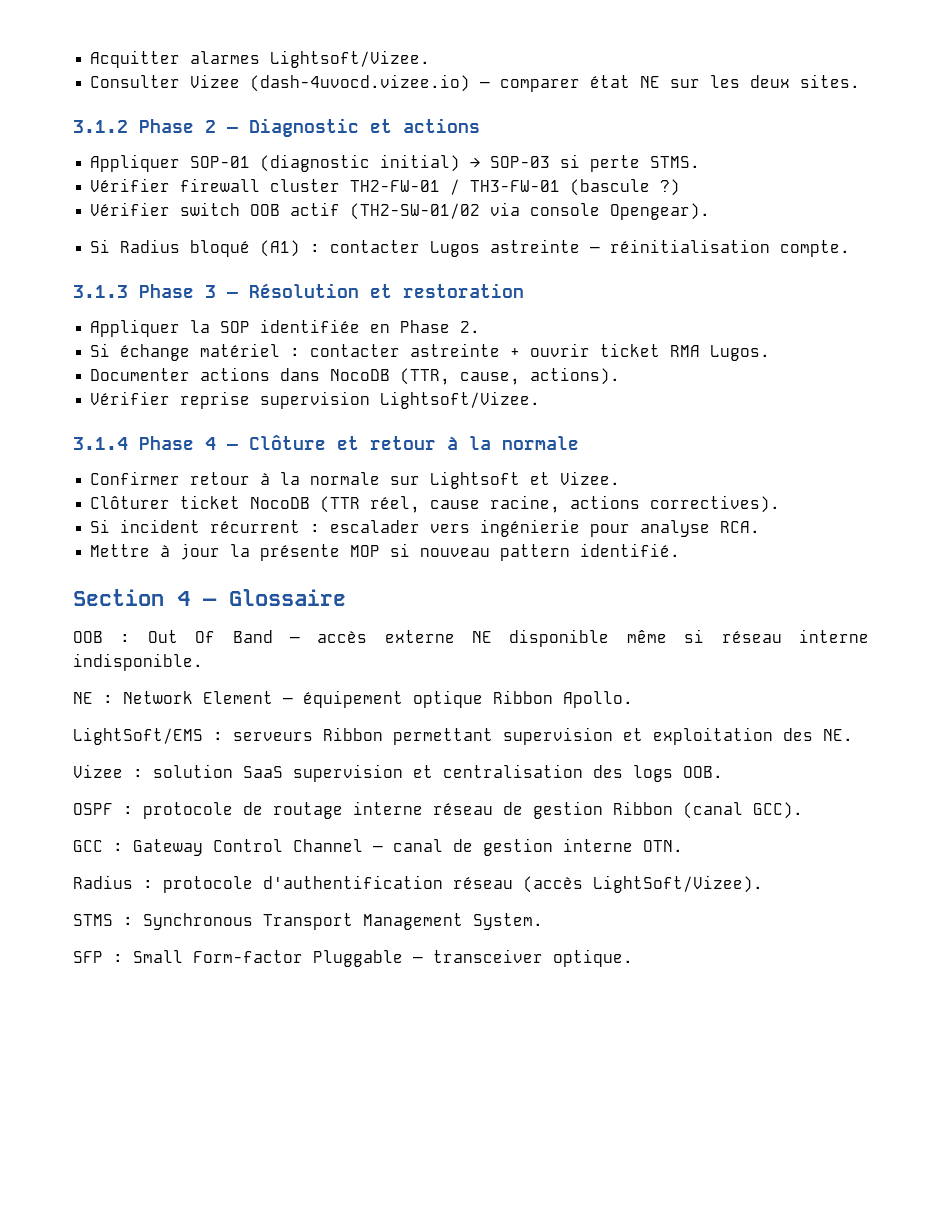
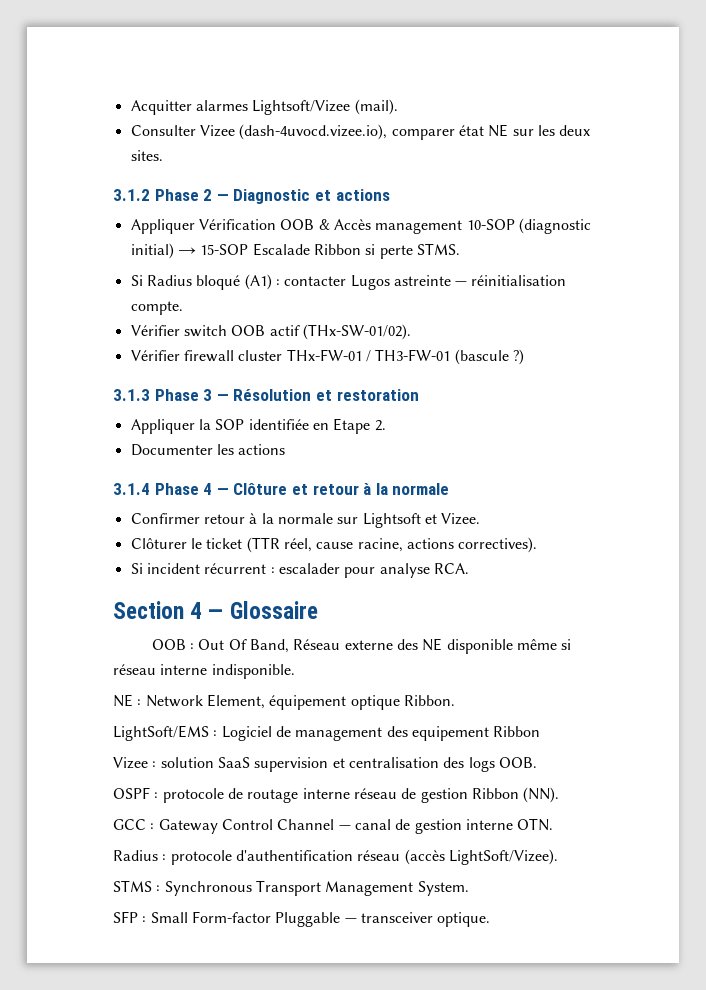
- Acquitter alarmes Lightsoft/Vizee.
+ Acquitter alarmes Lightsoft/Vizee (mail).
- Consulter Vizee (dash-4uvocd.vizee.io) — comparer état NE sur les deux sites.
+ Consulter Vizee (dash-4uvocd.vizee.io), comparer état NE sur les deux sites.
- Appliquer SOP-01 (diagnostic initial) → SOP-03 si perte STMS.
- Vérifier firewall cluster TH2-FW-01 / TH3-FW-01 (bascule ?)
- Vérifier switch OOB actif (TH2-SW-01/02 via console Opengear).
+ Appliquer Vérification OOB & Accès management 10-SOP (diagnostic initial) → 15-SOP Escalade Ribbon si perte STMS.
+ Vérifier switch OOB actif (THx-SW-01/02).
+ Vérifier firewall cluster THx-FW-01 / TH3-FW-01 (bascule ?)
- Appliquer la SOP identifiée en Phase 2.
+ Appliquer la SOP identifiée en Etape 2.
- Si échange matériel : contacter astreinte + ouvrir ticket RMA Lugos.
- Documenter actions dans NocoDB (TTR, cause, actions).
- Vérifier reprise supervision Lightsoft/Vizee.
+ Documenter les actions
- Clôturer ticket NocoDB (TTR réel, cause racine, actions correctives).
+ Clôturer le ticket (TTR réel, cause racine, actions correctives).
- Si incident récurrent : escalader vers ingénierie pour analyse RCA.
+ Si incident récurrent : escalader pour analyse RCA.
- Mettre à jour la présente MOP si nouveau pattern identifié.
- OOB : Out Of Band — accès externe NE disponible même si réseau interne indisponible.
+ OOB : Out Of Band, Réseau externe des NE disponible même si réseau interne indisponible.
- NE : Network Element — équipement optique Ribbon Apollo.
- LightSoft/EMS : serveurs Ribbon permettant supervision et exploitation des NE.
+ NE : Network Element, équipement optique Ribbon.
+ LightSoft/EMS : Logiciel de management des equipement Ribbon
- OSPF : protocole de routage interne réseau de gestion Ribbon (canal GCC).
+ OSPF : protocole de routage interne réseau de gestion Ribbon (NN).

